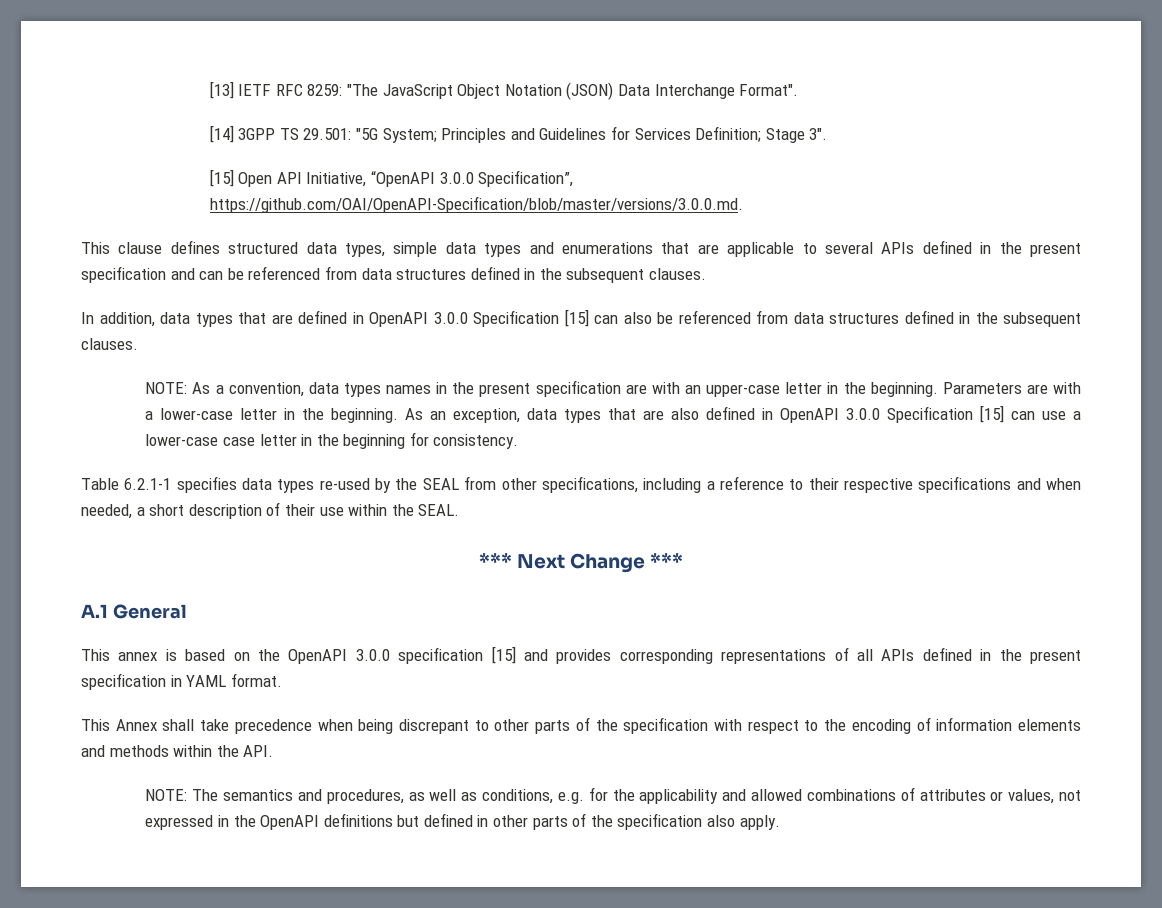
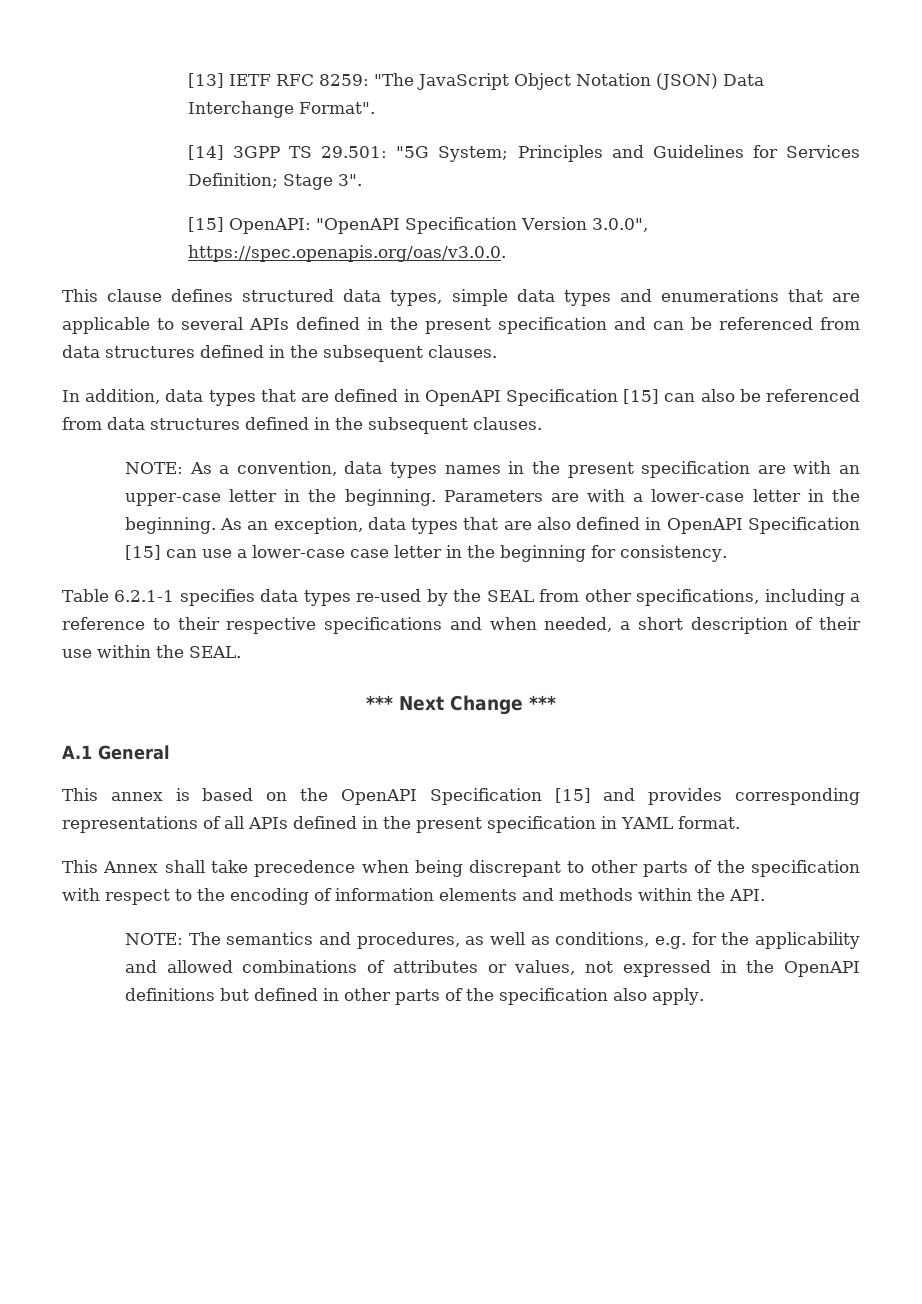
- [15] Open API Initiative, “OpenAPI 3.0.0 Specification”, https://github.com/OAI/OpenAPI-Specification/blob/master/versions/3.0.0.md.
+ [15] OpenAPI: "OpenAPI Specification Version 3.0.0", https://spec.openapis.org/oas/v3.0.0.
- In addition, data types that are defined in OpenAPI 3.0.0 Specification [15] can also be referenced from data structures defined in the subsequent clauses.
+ In addition, data types that are defined in OpenAPI Specification [15] can also be referenced from data structures defined in the subsequent clauses.
- As an exception, data types that are also defined in OpenAPI 3.0.0 Specification [15] can use a lower-case case letter in the beginning for consistency.
+ As an exception, data types that are also defined in OpenAPI Specification [15] can use a lower-case case letter in the beginning for consistency.
- This annex is based on the OpenAPI 3.0.0 specification [15] and provides corresponding representations of all APIs defined in the present specification in YAML format.
+ This annex is based on the OpenAPI Specification [15] and provides corresponding representations of all APIs defined in the present specification in YAML format.

